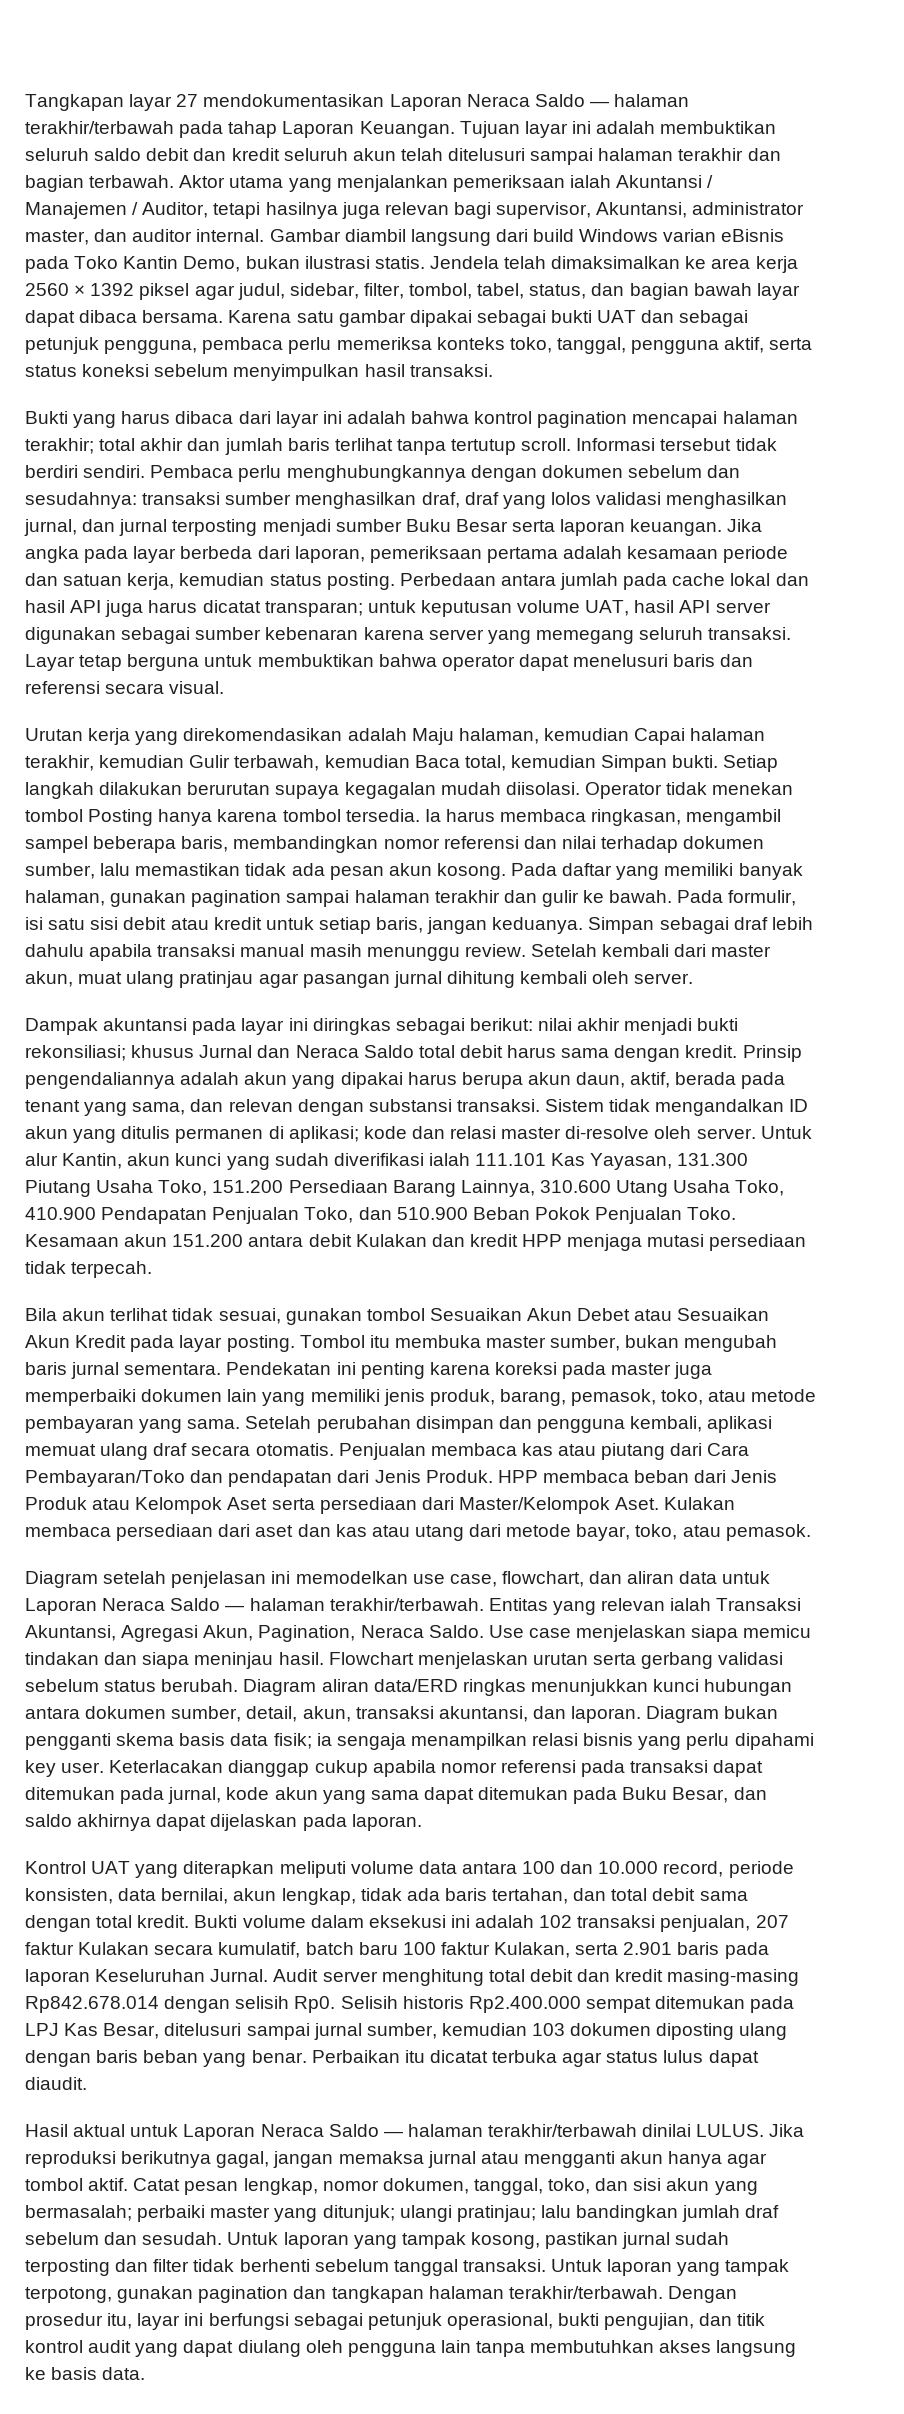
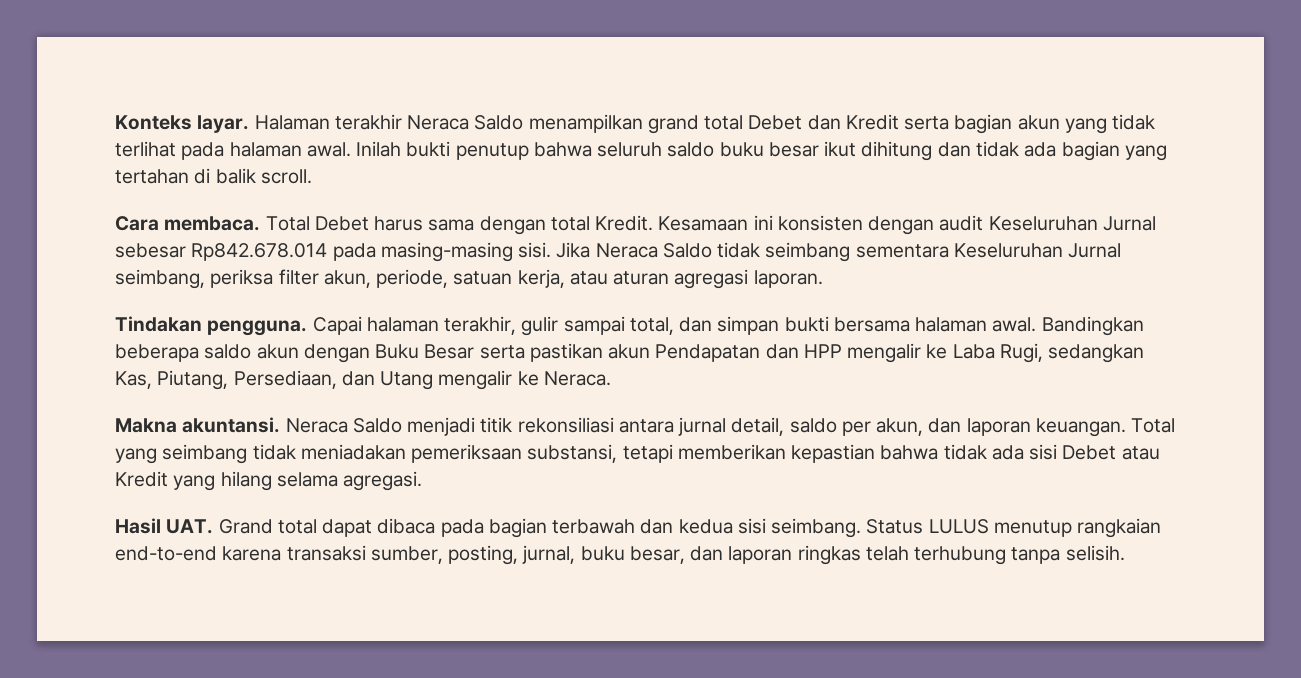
- Tangkapan layar 27 mendokumentasikan Laporan Neraca Saldo — halaman terakhir/terbawah pada tahap Laporan Keuangan. Tujuan layar ini adalah membuktikan seluruh saldo debit dan kredit seluruh akun telah ditelusuri sampai halaman terakhir dan bagian terbawah. Aktor utama yang menjalankan pemeriksaan ialah Akuntansi / Manajemen / Auditor, tetapi hasilnya juga relevan bagi supervisor, Akuntansi, administrator master, dan auditor internal. Gambar diambil langsung dari build Windows varian eBisnis pada Toko Kantin Demo, bukan ilustrasi statis. Jendela telah dimaksimalkan ke area kerja 2560 × 1392 piksel agar judul, sidebar, filter, tombol, tabel, status, dan bagian bawah layar dapat dibaca bersama. Karena satu gambar dipakai sebagai bukti UAT dan sebagai petunjuk pengguna, pembaca perlu memeriksa konteks toko, tanggal, pengguna aktif, serta status koneksi sebelum menyimpulkan hasil transaksi.
- Bukti yang harus dibaca dari layar ini adalah bahwa kontrol pagination mencapai halaman terakhir; total akhir dan jumlah baris terlihat tanpa tertutup scroll. Informasi tersebut tidak berdiri sendiri. Pembaca perlu menghubungkannya dengan dokumen sebelum dan sesudahnya: transaksi sumber menghasilkan draf, draf yang lolos validasi menghasilkan jurnal, dan jurnal terposting menjadi sumber Buku Besar serta laporan keuangan. Jika angka pada layar berbeda dari laporan, pemeriksaan pertama adalah kesamaan periode dan satuan kerja, kemudian status posting. Perbedaan antara jumlah pada cache lokal dan hasil API juga harus dicatat transparan; untuk keputusan volume UAT, hasil API server digunakan sebagai sumber kebenaran karena server yang memegang seluruh transaksi. Layar tetap berguna untuk membuktikan bahwa operator dapat menelusuri baris dan referensi secara visual.
- Urutan kerja yang direkomendasikan adalah Maju halaman, kemudian Capai halaman terakhir, kemudian Gulir terbawah, kemudian Baca total, kemudian Simpan bukti. Setiap langkah dilakukan berurutan supaya kegagalan mudah diisolasi. Operator tidak menekan tombol Posting hanya karena tombol tersedia. Ia harus membaca ringkasan, mengambil sampel beberapa baris, membandingkan nomor referensi dan nilai terhadap dokumen sumber, lalu memastikan tidak ada pesan akun kosong. Pada daftar yang memiliki banyak halaman, gunakan pagination sampai halaman terakhir dan gulir ke bawah. Pada formulir, isi satu sisi debit atau kredit untuk setiap baris, jangan keduanya. Simpan sebagai draf lebih dahulu apabila transaksi manual masih menunggu review. Setelah kembali dari master akun, muat ulang pratinjau agar pasangan jurnal dihitung kembali oleh server.
- Dampak akuntansi pada layar ini diringkas sebagai berikut: nilai akhir menjadi bukti rekonsiliasi; khusus Jurnal dan Neraca Saldo total debit harus sama dengan kredit. Prinsip pengendaliannya adalah akun yang dipakai harus berupa akun daun, aktif, berada pada tenant yang sama, dan relevan dengan substansi transaksi. Sistem tidak mengandalkan ID akun yang ditulis permanen di aplikasi; kode dan relasi master di-resolve oleh server. Untuk alur Kantin, akun kunci yang sudah diverifikasi ialah 111.101 Kas Yayasan, 131.300 Piutang Usaha Toko, 151.200 Persediaan Barang Lainnya, 310.600 Utang Usaha Toko, 410.900 Pendapatan Penjualan Toko, dan 510.900 Beban Pokok Penjualan Toko. Kesamaan akun 151.200 antara debit Kulakan dan kredit HPP menjaga mutasi persediaan tidak terpecah.
- Bila akun terlihat tidak sesuai, gunakan tombol Sesuaikan Akun Debet atau Sesuaikan Akun Kredit pada layar posting. Tombol itu membuka master sumber, bukan mengubah baris jurnal sementara. Pendekatan ini penting karena koreksi pada master juga memperbaiki dokumen lain yang memiliki jenis produk, barang, pemasok, toko, atau metode pembayaran yang sama. Setelah perubahan disimpan dan pengguna kembali, aplikasi memuat ulang draf secara otomatis. Penjualan membaca kas atau piutang dari Cara Pembayaran/Toko dan pendapatan dari Jenis Produk. HPP membaca beban dari Jenis Produk atau Kelompok Aset serta persediaan dari Master/Kelompok Aset. Kulakan membaca persediaan dari aset dan kas atau utang dari metode bayar, toko, atau pemasok.
- Diagram setelah penjelasan ini memodelkan use case, flowchart, dan aliran data untuk Laporan Neraca Saldo — halaman terakhir/terbawah. Entitas yang relevan ialah Transaksi Akuntansi, Agregasi Akun, Pagination, Neraca Saldo. Use case menjelaskan siapa memicu tindakan dan siapa meninjau hasil. Flowchart menjelaskan urutan serta gerbang validasi sebelum status berubah. Diagram aliran data/ERD ringkas menunjukkan kunci hubungan antara dokumen sumber, detail, akun, transaksi akuntansi, dan laporan. Diagram bukan pengganti skema basis data fisik; ia sengaja menampilkan relasi bisnis yang perlu dipahami key user. Keterlacakan dianggap cukup apabila nomor referensi pada transaksi dapat ditemukan pada jurnal, kode akun yang sama dapat ditemukan pada Buku Besar, dan saldo akhirnya dapat dijelaskan pada laporan.
- Kontrol UAT yang diterapkan meliputi volume data antara 100 dan 10.000 record, periode konsisten, data bernilai, akun lengkap, tidak ada baris tertahan, dan total debit sama dengan total kredit. Bukti volume dalam eksekusi ini adalah 102 transaksi penjualan, 207 faktur Kulakan secara kumulatif, batch baru 100 faktur Kulakan, serta 2.901 baris pada laporan Keseluruhan Jurnal. Audit server menghitung total debit dan kredit masing-masing Rp842.678.014 dengan selisih Rp0. Selisih historis Rp2.400.000 sempat ditemukan pada LPJ Kas Besar, ditelusuri sampai jurnal sumber, kemudian 103 dokumen diposting ulang dengan baris beban yang benar. Perbaikan itu dicatat terbuka agar status lulus dapat diaudit.
- Hasil aktual untuk Laporan Neraca Saldo — halaman terakhir/terbawah dinilai LULUS. Jika reproduksi berikutnya gagal, jangan memaksa jurnal atau mengganti akun hanya agar tombol aktif. Catat pesan lengkap, nomor dokumen, tanggal, toko, dan sisi akun yang bermasalah; perbaiki master yang ditunjuk; ulangi pratinjau; lalu bandingkan jumlah draf sebelum dan sesudah. Untuk laporan yang tampak kosong, pastikan jurnal sudah terposting dan filter tidak berhenti sebelum tanggal transaksi. Untuk laporan yang tampak terpotong, gunakan pagination dan tangkapan halaman terakhir/terbawah. Dengan prosedur itu, layar ini berfungsi sebagai petunjuk operasional, bukti pengujian, dan titik kontrol audit yang dapat diulang oleh pengguna lain tanpa membutuhkan akses langsung ke basis data.
+ Konteks layar. Halaman terakhir Neraca Saldo menampilkan grand total Debet dan Kredit serta bagian akun yang tidak terlihat pada halaman awal. Inilah bukti penutup bahwa seluruh saldo buku besar ikut dihitung dan tidak ada bagian yang tertahan di balik scroll.
+ Cara membaca. Total Debet harus sama dengan total Kredit. Kesamaan ini konsisten dengan audit Keseluruhan Jurnal sebesar Rp842.678.014 pada masing-masing sisi. Jika Neraca Saldo tidak seimbang sementara Keseluruhan Jurnal seimbang, periksa filter akun, periode, satuan kerja, atau aturan agregasi laporan.
+ Tindakan pengguna. Capai halaman terakhir, gulir sampai total, dan simpan bukti bersama halaman awal. Bandingkan beberapa saldo akun dengan Buku Besar serta pastikan akun Pendapatan dan HPP mengalir ke Laba Rugi, sedangkan Kas, Piutang, Persediaan, dan Utang mengalir ke Neraca.
+ Makna akuntansi. Neraca Saldo menjadi titik rekonsiliasi antara jurnal detail, saldo per akun, dan laporan keuangan. Total yang seimbang tidak meniadakan pemeriksaan substansi, tetapi memberikan kepastian bahwa tidak ada sisi Debet atau Kredit yang hilang selama agregasi.
+ Hasil UAT. Grand total dapat dibaca pada bagian terbawah dan kedua sisi seimbang. Status LULUS menutup rangkaian end-to-end karena transaksi sumber, posting, jurnal, buku besar, dan laporan ringkas telah terhubung tanpa selisih.

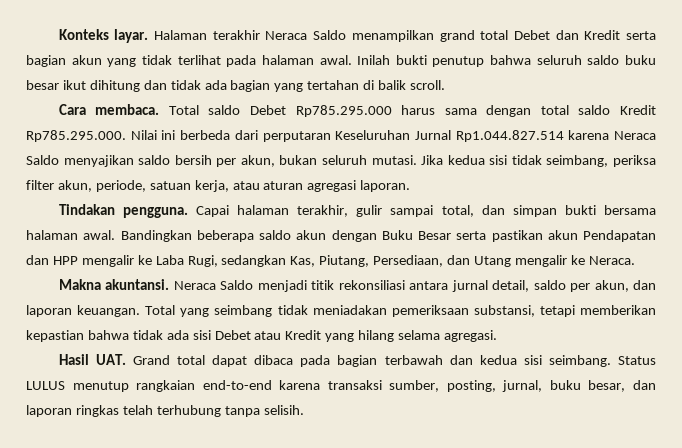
- Total Debet harus sama dengan total Kredit. Kesamaan ini konsisten dengan audit Keseluruhan Jurnal sebesar Rp842.678.014 pada masing-masing sisi. Jika Neraca Saldo tidak seimbang sementara Keseluruhan Jurnal seimbang, periksa filter akun, periode, satuan kerja, atau aturan agregasi laporan.
+ Total saldo Debet Rp785.295.000 harus sama dengan total saldo Kredit Rp785.295.000. Nilai ini berbeda dari perputaran Keseluruhan Jurnal Rp1.044.827.514 karena Neraca Saldo menyajikan saldo bersih per akun, bukan seluruh mutasi. Jika kedua sisi tidak seimbang, periksa filter akun, periode, satuan kerja, atau aturan agregasi laporan.

